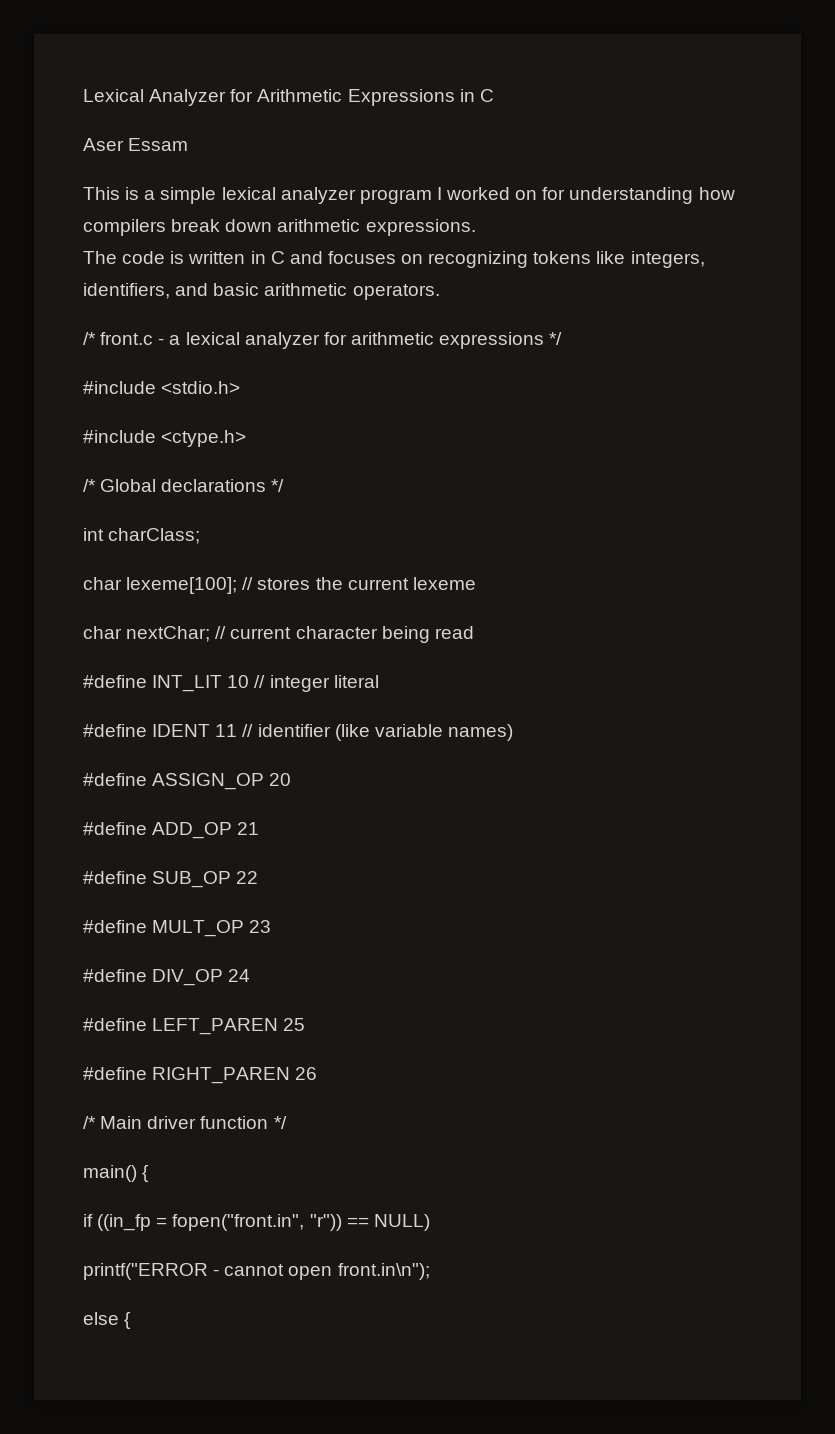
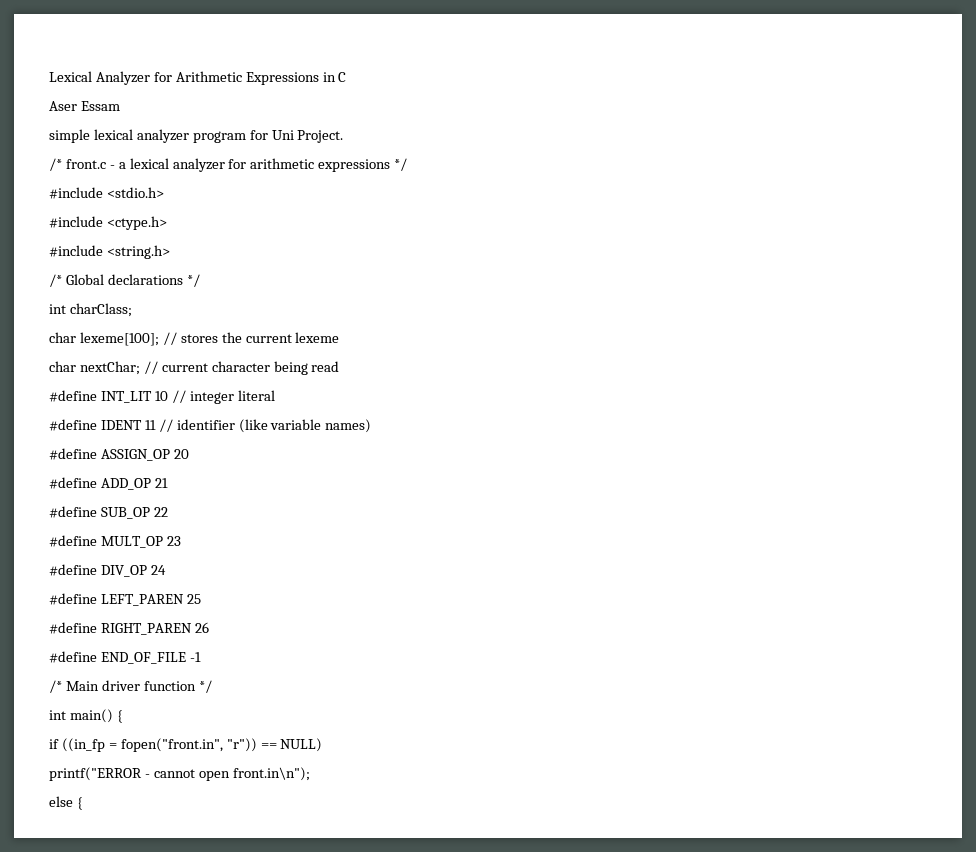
- This is a simple lexical analyzer program I worked on for understanding how compilers break down arithmetic expressions.
- The code is written in C and focuses on recognizing tokens like integers, identifiers, and basic arithmetic operators.
+ simple lexical analyzer program for Uni Project.
+ #include <string.h>
+ #define END_OF_FILE -1
- main() {
+ int main() {

